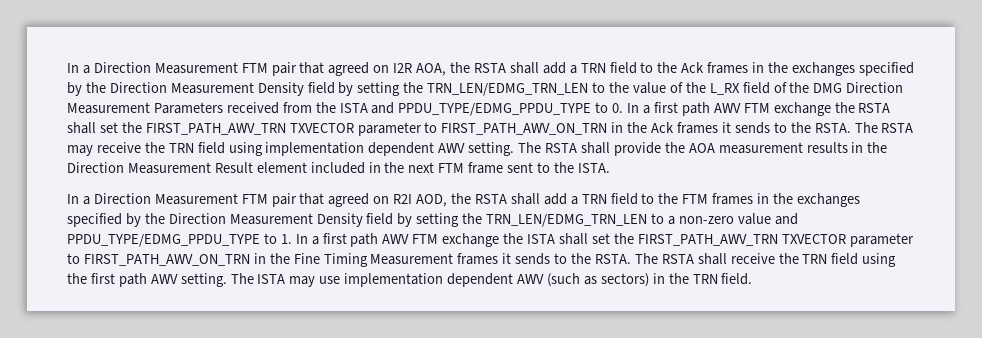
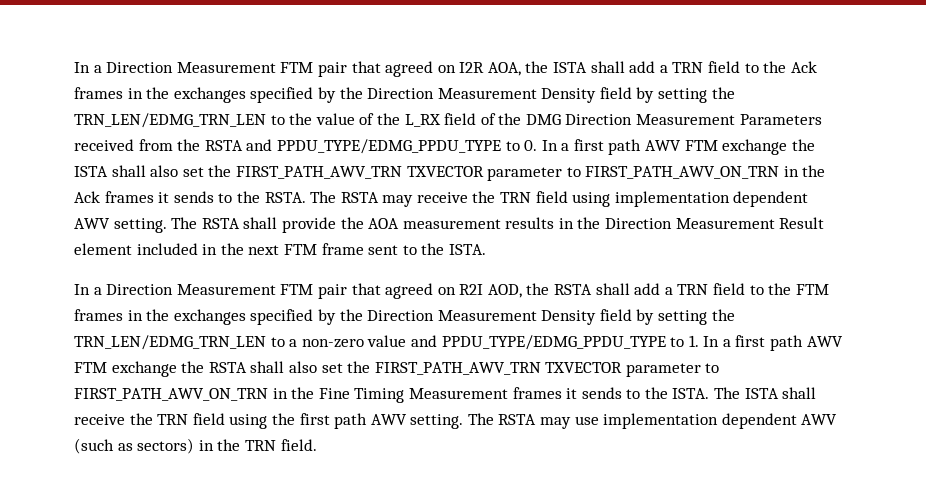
- In a Direction Measurement FTM pair that agreed on I2R AOA, the RSTA shall add a TRN field to the Ack frames in the exchanges specified by the Direction Measurement Density field by setting the TRN_LEN/EDMG_TRN_LEN to the value of the L_RX field of the DMG Direction Measurement Parameters received from the ISTA and PPDU_TYPE/EDMG_PPDU_TYPE to 0. In a first path AWV FTM exchange the RSTA shall set the FIRST_PATH_AWV_TRN TXVECTOR parameter to FIRST_PATH_AWV_ON_TRN in the Ack frames it sends to the RSTA.
+ In a Direction Measurement FTM pair that agreed on I2R AOA, the ISTA shall add a TRN field to the Ack frames in the exchanges specified by the Direction Measurement Density field by setting the TRN_LEN/EDMG_TRN_LEN to the value of the L_RX field of the DMG Direction Measurement Parameters received from the RSTA and PPDU_TYPE/EDMG_PPDU_TYPE to 0. In a first path AWV FTM exchange the ISTA shall also set the FIRST_PATH_AWV_TRN TXVECTOR parameter to FIRST_PATH_AWV_ON_TRN in the Ack frames it sends to the RSTA.
- In a Direction Measurement FTM pair that agreed on R2I AOD, the RSTA shall add a TRN field to the FTM frames in the exchanges specified by the Direction Measurement Density field by setting the TRN_LEN/EDMG_TRN_LEN to a non-zero value and PPDU_TYPE/EDMG_PPDU_TYPE to 1. In a first path AWV FTM exchange the ISTA shall set the FIRST_PATH_AWV_TRN TXVECTOR parameter to FIRST_PATH_AWV_ON_TRN in the Fine Timing Measurement frames it sends to the RSTA. The RSTA shall receive the TRN field using the first path AWV setting.
+ In a Direction Measurement FTM pair that agreed on R2I AOD, the RSTA shall add a TRN field to the FTM frames in the exchanges specified by the Direction Measurement Density field by setting the TRN_LEN/EDMG_TRN_LEN to a non-zero value and PPDU_TYPE/EDMG_PPDU_TYPE to 1. In a first path AWV FTM exchange the RSTA shall also set the FIRST_PATH_AWV_TRN TXVECTOR parameter to FIRST_PATH_AWV_ON_TRN in the Fine Timing Measurement frames it sends to the ISTA. The ISTA shall receive the TRN field using the first path AWV setting.
- The ISTA may use implementation dependent AWV (such as sectors) in the TRN field.
+ The RSTA may use implementation dependent AWV (such as sectors) in the TRN field.

